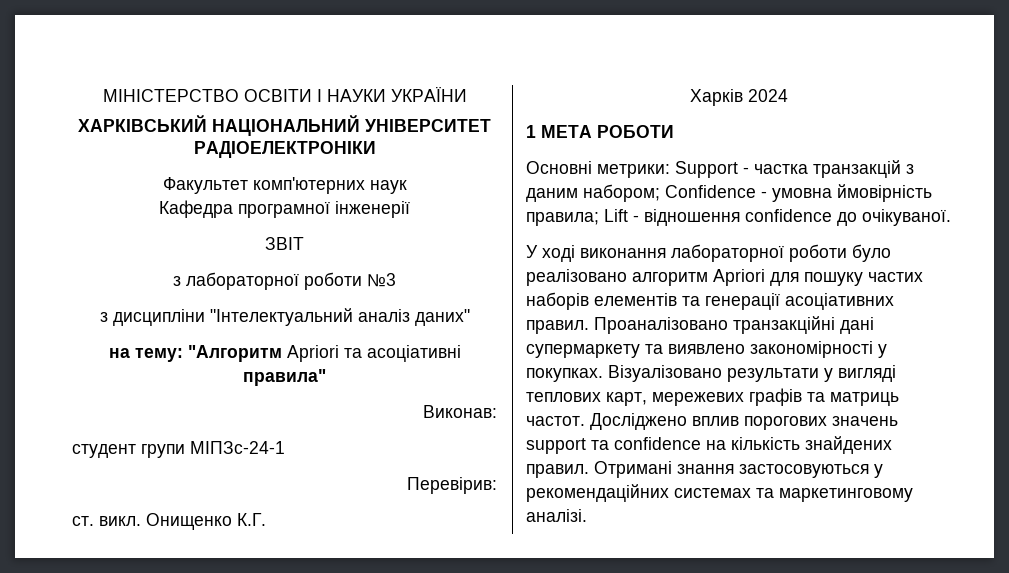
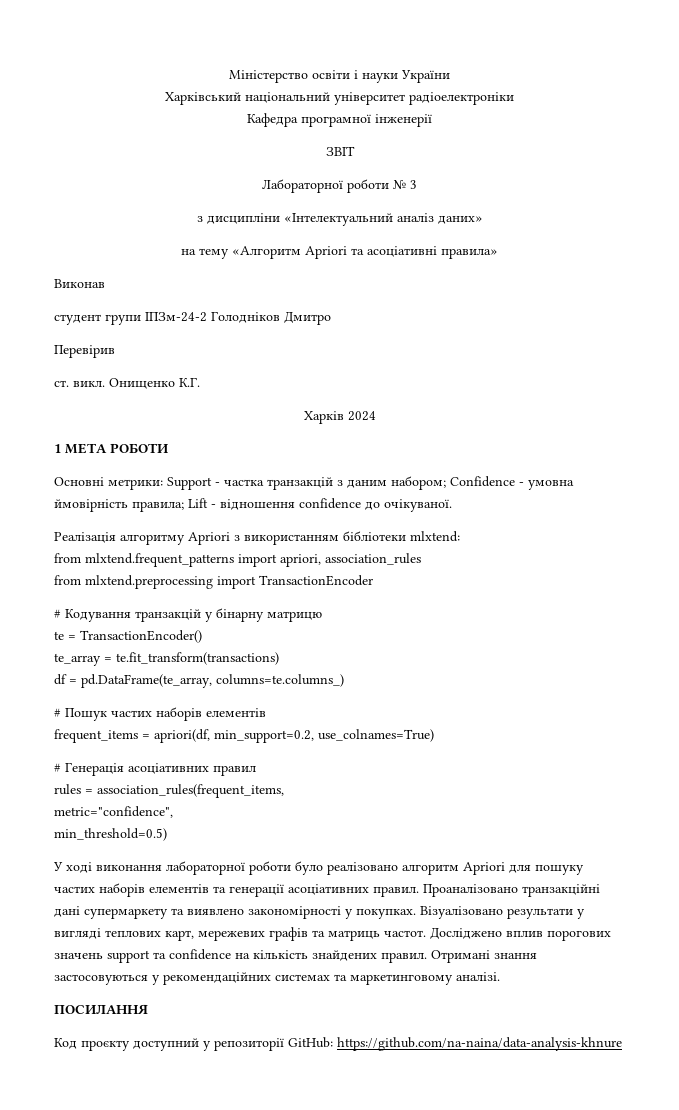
- МІНІСТЕРСТВО ОСВІТИ І НАУКИ УКРАЇНИ
- ХАРКІВСЬКИЙ НАЦІОНАЛЬНИЙ УНІВЕРСИТЕТ РАДІОЕЛЕКТРОНІКИ
- Факультет комп'ютерних наук
+ Міністерство освіти і науки України
+ Харківський національний університет радіоелектроніки
- з лабораторної роботи №3
+ Лабораторної роботи № 3
- з дисципліни "Інтелектуальний аналіз даних"
- на тему: "Алгоритм Apriori та асоціативні правила"
- Виконав:
+ з дисципліни «Інтелектуальний аналіз даних»
+ на тему «Алгоритм Apriori та асоціативні правила»
+ Виконав
- студент групи МІПЗс-24-1
- Перевірив:
+ студент групи ІПЗм-24-2 Голодніков Дмитро
+ Перевірив
+ Реалізація алгоритму Apriori з використанням бібліотеки mlxtend:
+ from mlxtend.frequent_patterns import apriori, association_rules
+ from mlxtend.preprocessing import TransactionEncoder
+ # Кодування транзакцій у бінарну матрицю
+ te = TransactionEncoder()
+ te_array = te.fit_transform(transactions)
+ df = pd.DataFrame(te_array, columns=te.columns_)
+ # Пошук частих наборів елементів
+ frequent_items = apriori(df, min_support=0.2, use_colnames=True)
+ # Генерація асоціативних правил
+ rules = association_rules(frequent_items,
+ metric="confidence",
+ min_threshold=0.5)
+ ПОСИЛАННЯ
+ Код проєкту доступний у репозиторії GitHub: https://github.com/na-naina/data-analysis-khnure

